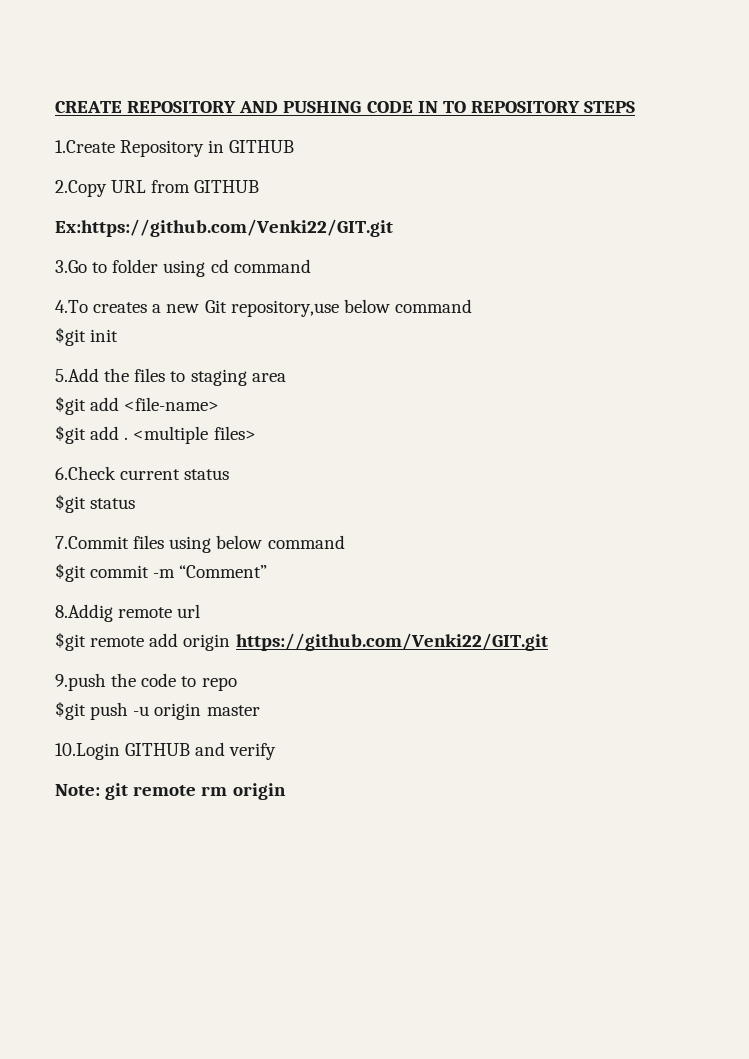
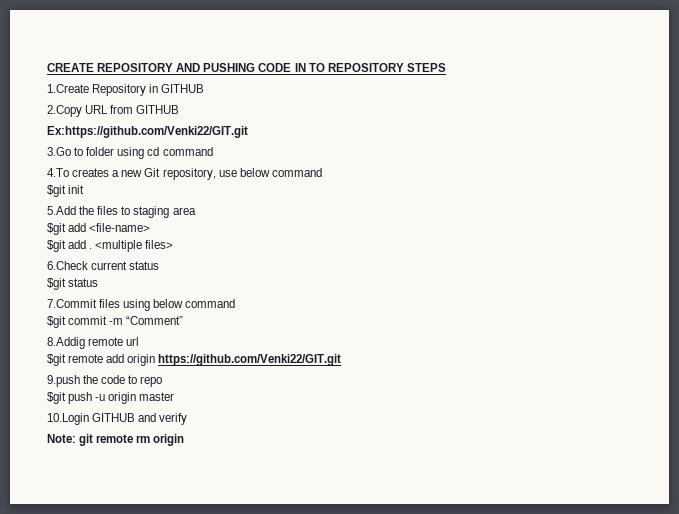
- 4.To creates a new Git repository,use below command
+ 4.To creates a new Git repository, use below command

